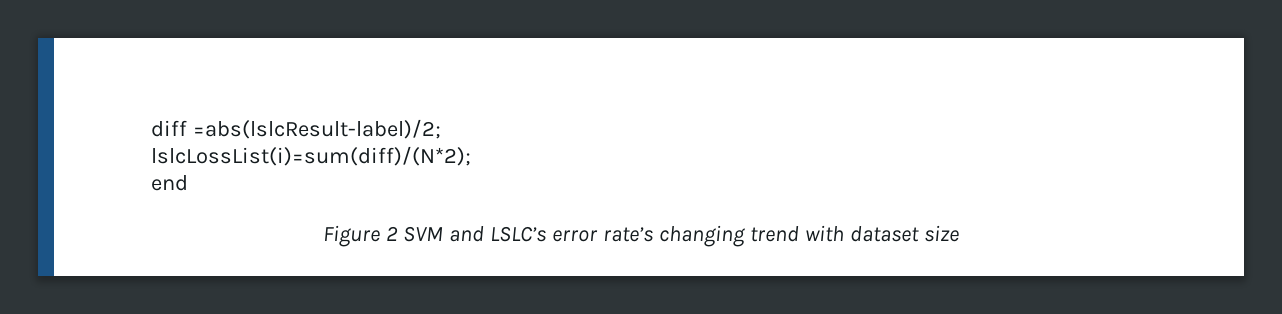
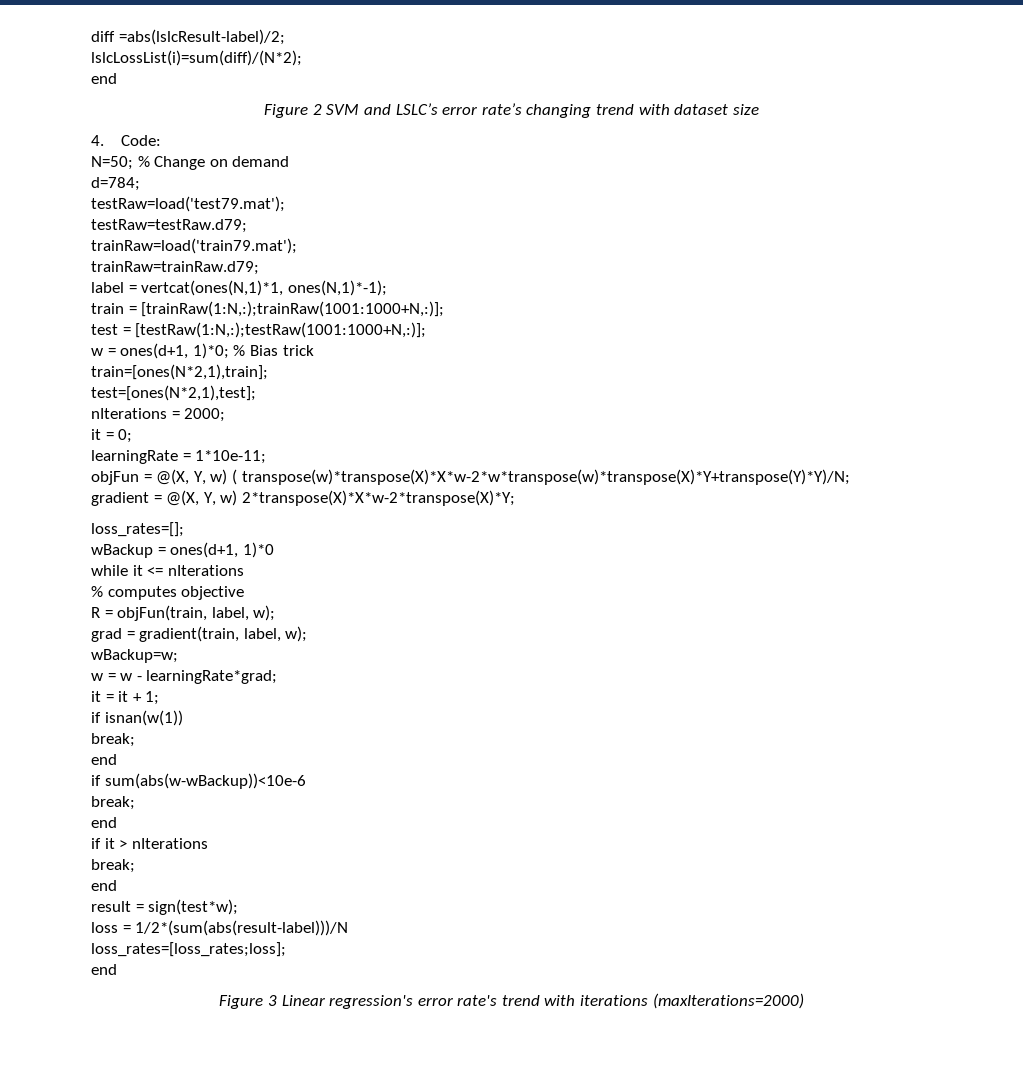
+ 4. Code:
+ N=50; % Change on demand
+ d=784;
+ testRaw=load('test79.mat');
+ testRaw=testRaw.d79;
+ trainRaw=load('train79.mat');
+ trainRaw=trainRaw.d79;
+ label = vertcat(ones(N,1)*1, ones(N,1)*-1);
+ train = [trainRaw(1:N,:);trainRaw(1001:1000+N,:)];
+ test = [testRaw(1:N,:);testRaw(1001:1000+N,:)];
+ w = ones(d+1, 1)*0; % Bias trick
+ train=[ones(N*2,1),train];
+ test=[ones(N*2,1),test];
+ nIterations = 2000;
+ it = 0;
+ learningRate = 1*10e-11;
+ objFun = @(X, Y, w) ( transpose(w)*transpose(X)*X*w-2*w*transpose(w)*transpose(X)*Y+transpose(Y)*Y)/N;
+ gradient = @(X, Y, w) 2*transpose(X)*X*w-2*transpose(X)*Y;
+ loss_rates=[];
+ wBackup = ones(d+1, 1)*0
+ while it <= nIterations
+ % computes objective
+ R = objFun(train, label, w);
+ grad = gradient(train, label, w);
+ wBackup=w;
+ w = w - learningRate*grad;
+ it = it + 1;
+ if isnan(w(1))
+ break;
+ end
+ if sum(abs(w-wBackup))<10e-6
+ break;
+ end
+ if it > nIterations
+ break;
+ end
+ result = sign(test*w);
+ loss = 1/2*(sum(abs(result-label)))/N
+ loss_rates=[loss_rates;loss];
+ end
+ Figure 3 Linear regression's error rate's trend with iterations (maxIterations=2000)

